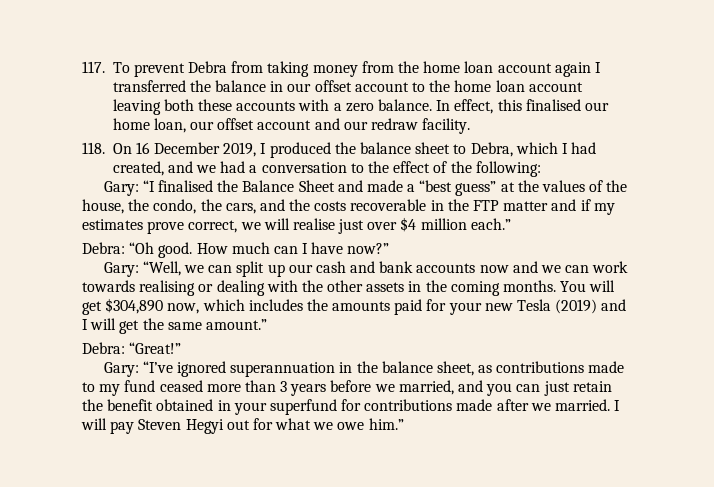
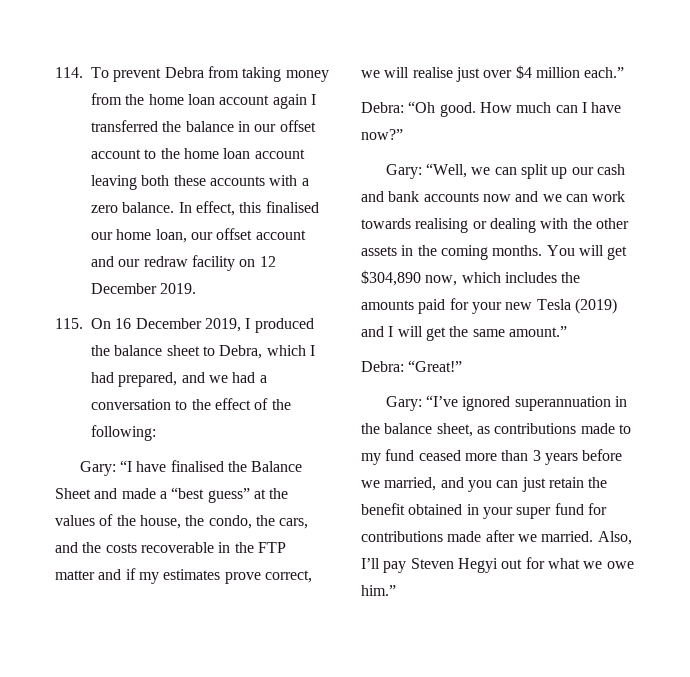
- 117. To prevent Debra from taking money from the home loan account again I transferred the balance in our offset account to the home loan account leaving both these accounts with a zero balance.
+ 114. To prevent Debra from taking money from the home loan account again I transferred the balance in our offset account to the home loan account leaving both these accounts with a zero balance.
- In effect, this finalised our home loan, our offset account and our redraw facility.
- 118. On 16 December 2019, I produced the balance sheet to Debra, which I had created, and we had a conversation to the effect of the following:
+ In effect, this finalised our home loan, our offset account and our redraw facility on 12 December 2019.
+ 115. On 16 December 2019, I produced the balance sheet to Debra, which I had prepared, and we had a conversation to the effect of the following:
- Gary: “I finalised the Balance Sheet and made a “best guess” at the values of the house, the condo, the cars, and the costs recoverable in the FTP matter and if my estimates prove correct, we will realise just over $4 million each.”
+ Gary: “I have finalised the Balance Sheet and made a “best guess” at the values of the house, the condo, the cars, and the costs recoverable in the FTP matter and if my estimates prove correct, we will realise just over $4 million each.”
- Gary: “I’ve ignored superannuation in the balance sheet, as contributions made to my fund ceased more than 3 years before we married, and you can just retain the benefit obtained in your superfund for contributions made after we married.
+ Gary: “I’ve ignored superannuation in the balance sheet, as contributions made to my fund ceased more than 3 years before we married, and you can just retain the benefit obtained in your super fund for contributions made after we married.
- I will pay Steven Hegyi out for what we owe him.”
+ Also, I’ll pay Steven Hegyi out for what we owe him.”

